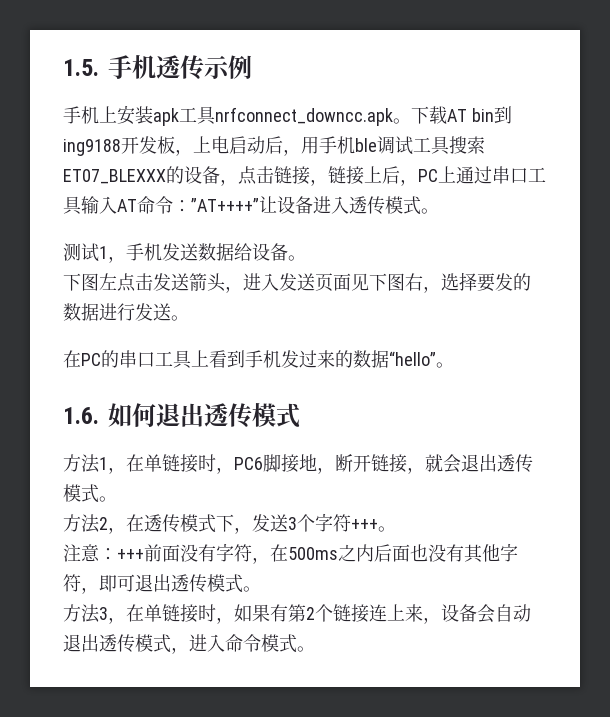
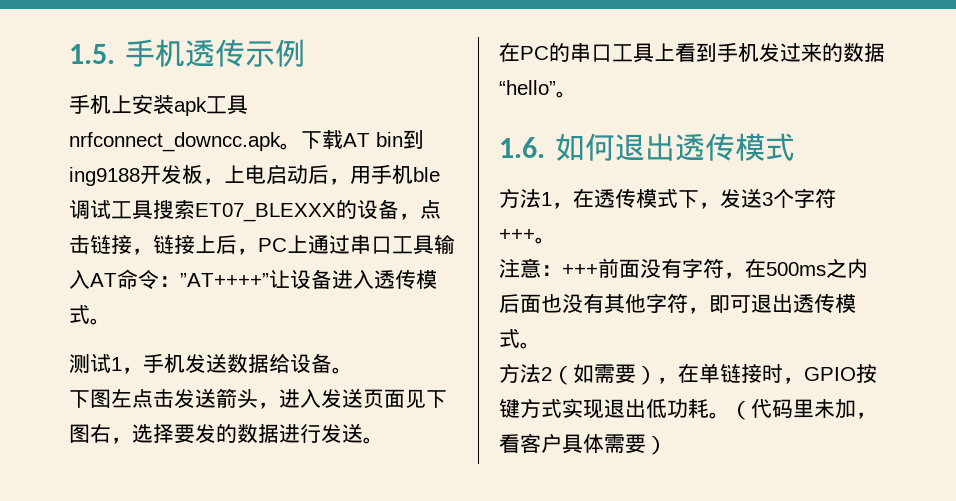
- 方法1，在单链接时，PC6脚接地，断开链接，就会退出透传模式。
- 方法2，在透传模式下，发送3个字符+++。
+ 方法1，在透传模式下，发送3个字符+++。
- 方法3，在单链接时，如果有第2个链接连上来，设备会自动退出透传模式，进入命令模式。
+ 方法2（如需要），在单链接时，GPIO按键方式实现退出低功耗。（代码里未加，看客户具体需要）

